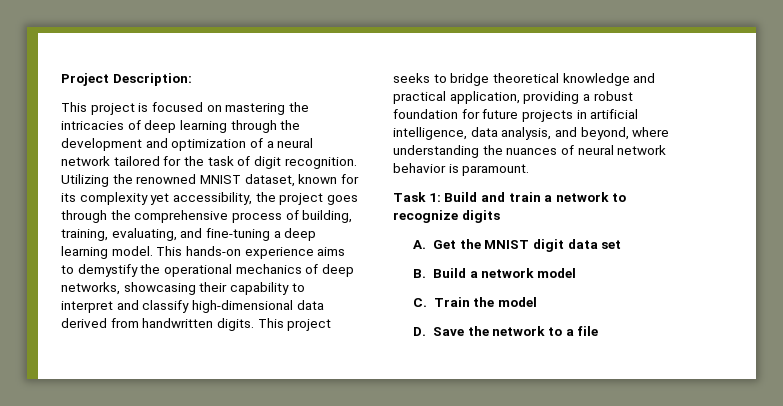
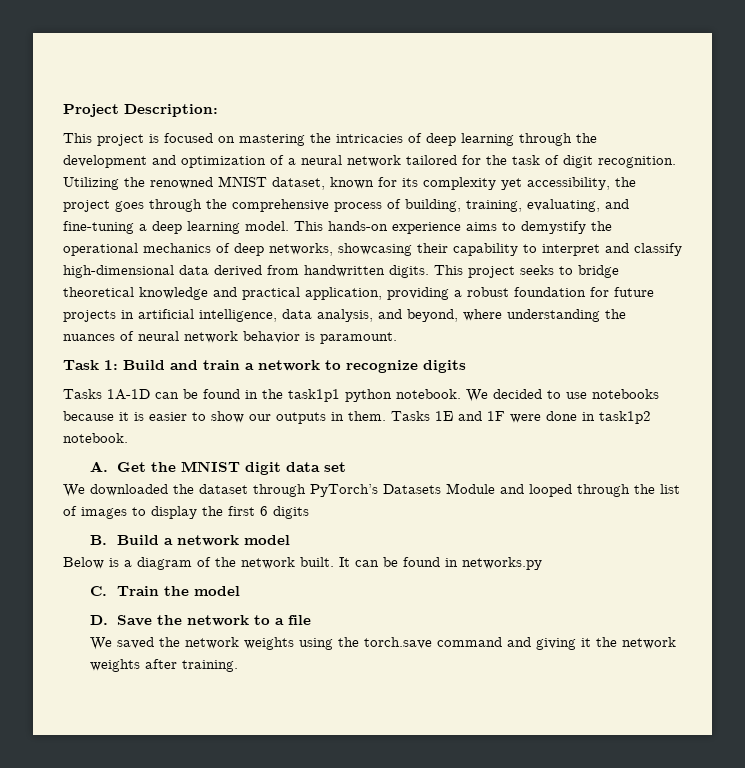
+ Tasks 1A-1D can be found in the task1p1 python notebook. We decided to use notebooks because it is easier to show our outputs in them. Tasks 1E and 1F were done in task1p2 notebook.
+ We downloaded the dataset through PyTorch’s Datasets Module and looped through the list of images to display the first 6 digits
+ Below is a diagram of the network built. It can be found in networks.py
+ We saved the network weights using the torch.save command and giving it the network weights after training.

